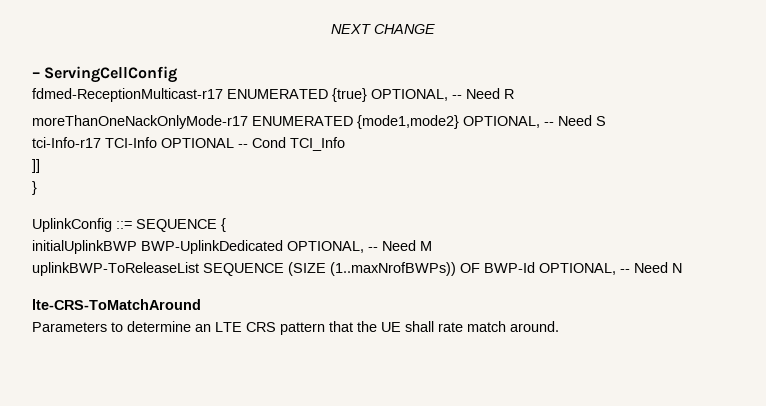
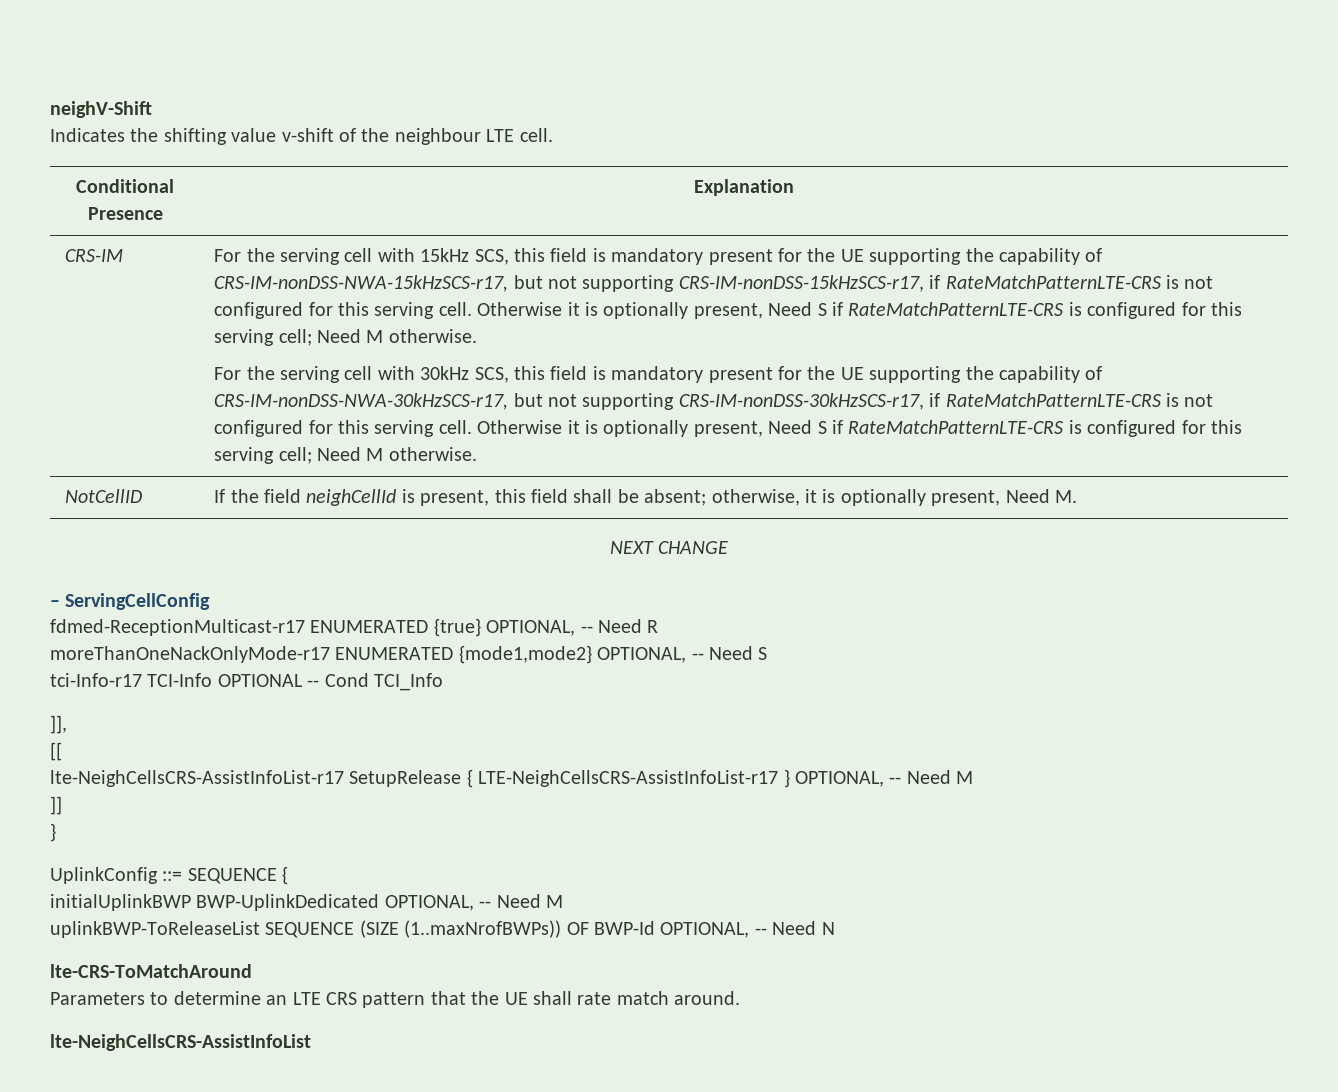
+ neighV-Shift
+ Indicates the shifting value v-shift of the neighbour LTE cell.
+ Conditional Presence | Explanation
+ CRS-IM | For the serving cell with 15kHz SCS, this field is mandatory present for the UE supporting the capability of CRS-IM-nonDSS-NWA-15kHzSCS-r17, but not supporting CRS-IM-nonDSS-15kHzSCS-r17, if RateMatchPatternLTE-CRS is not configured for this serving cell. Otherwise it is optionally present, Need S if RateMatchPatternLTE-CRS is configured for this serving cell; Need M otherwise.
+ For the serving cell with 30kHz SCS, this field is mandatory present for the UE supporting the capability of CRS-IM-nonDSS-NWA-30kHzSCS-r17, but not supporting CRS-IM-nonDSS-30kHzSCS-r17, if RateMatchPatternLTE-CRS is not configured for this serving cell. Otherwise it is optionally present, Need S if RateMatchPatternLTE-CRS is configured for this serving cell; Need M otherwise.
+ NotCellID | If the field neighCellId is present, this field shall be absent; otherwise, it is optionally present, Need M.
+ ]],
+ [[
+ lte-NeighCellsCRS-AssistInfoList-r17 SetupRelease { LTE-NeighCellsCRS-AssistInfoList-r17 } OPTIONAL, -- Need M
+ lte-NeighCellsCRS-AssistInfoList

